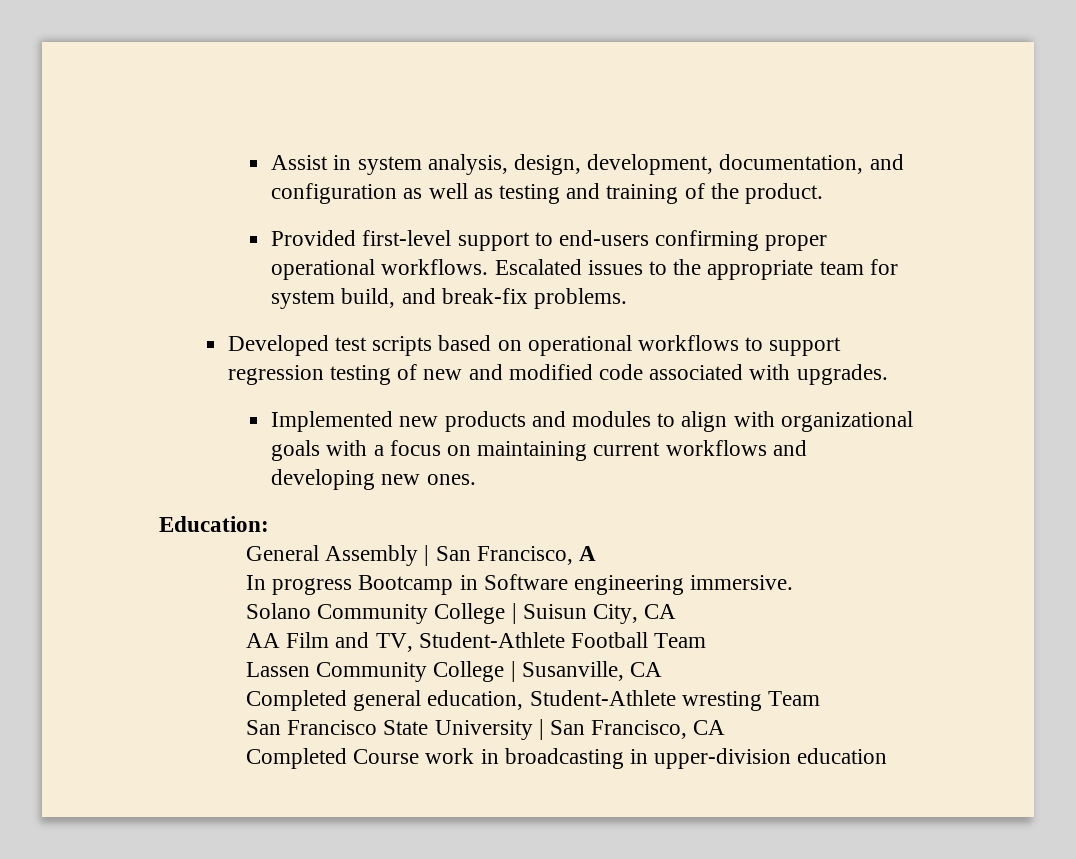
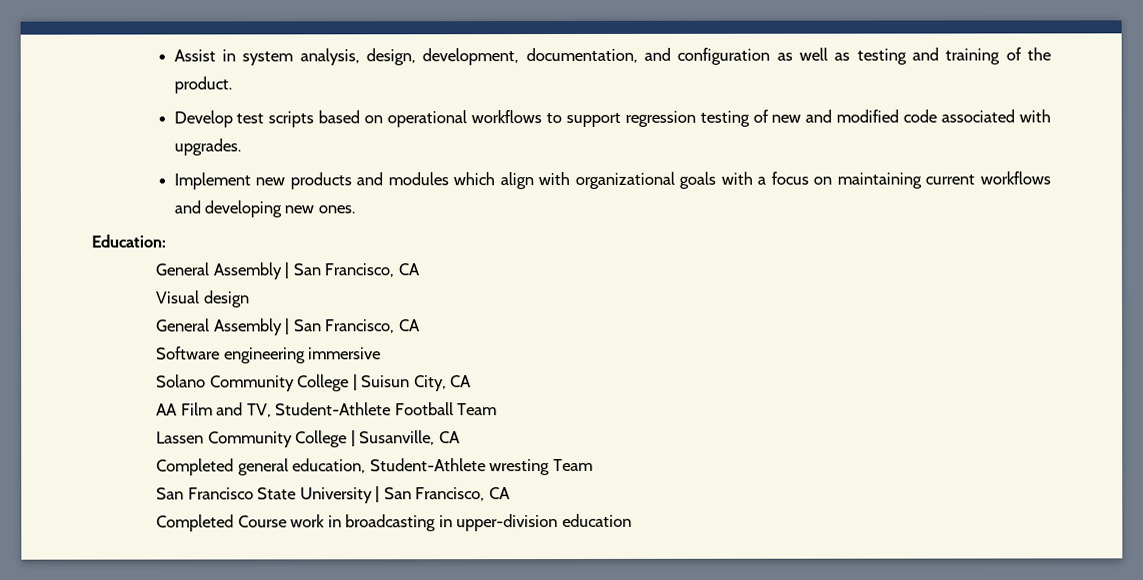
- Provided first-level support to end-users confirming proper operational workflows. Escalated issues to the appropriate team for system build, and break-fix problems.
- Developed test scripts based on operational workflows to support regression testing of new and modified code associated with upgrades.
+ Develop test scripts based on operational workflows to support regression testing of new and modified code associated with upgrades.
- Implemented new products and modules to align with organizational goals with a focus on maintaining current workflows and developing new ones.
+ Implement new products and modules which align with organizational goals with a focus on maintaining current workflows and developing new ones.
  Education:
- General Assembly | San Francisco, A
- In progress Bootcamp in Software engineering immersive.
+ General Assembly | San Francisco, CA
+ Visual design
+ General Assembly | San Francisco, CA
+ Software engineering immersive

